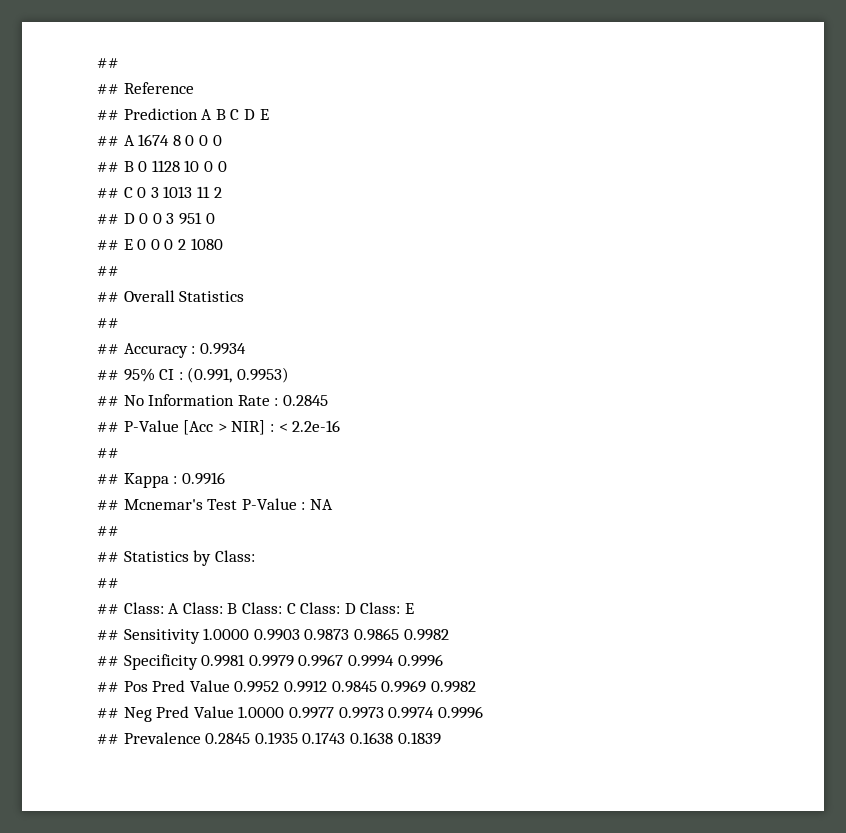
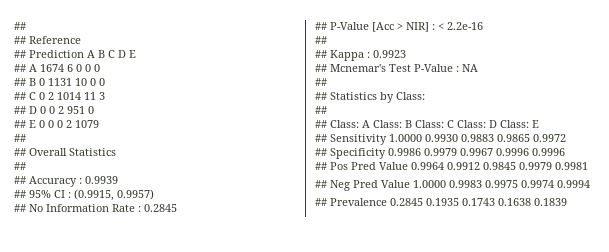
- ## A 1674 8 0 0 0
+ ## A 1674 6 0 0 0
- ## B 0 1128 10 0 0
+ ## B 0 1131 10 0 0
- ## C 0 3 1013 11 2
+ ## C 0 2 1014 11 3
- ## D 0 0 3 951 0
+ ## D 0 0 2 951 0
- ## E 0 0 0 2 1080
+ ## E 0 0 0 2 1079
- ## Accuracy : 0.9934
+ ## Accuracy : 0.9939
- ## 95% CI : (0.991, 0.9953)
+ ## 95% CI : (0.9915, 0.9957)
- ## Kappa : 0.9916
+ ## Kappa : 0.9923
- ## Sensitivity 1.0000 0.9903 0.9873 0.9865 0.9982
+ ## Sensitivity 1.0000 0.9930 0.9883 0.9865 0.9972
- ## Specificity 0.9981 0.9979 0.9967 0.9994 0.9996
+ ## Specificity 0.9986 0.9979 0.9967 0.9996 0.9996
- ## Pos Pred Value 0.9952 0.9912 0.9845 0.9969 0.9982
+ ## Pos Pred Value 0.9964 0.9912 0.9845 0.9979 0.9981
- ## Neg Pred Value 1.0000 0.9977 0.9973 0.9974 0.9996
+ ## Neg Pred Value 1.0000 0.9983 0.9975 0.9974 0.9994

